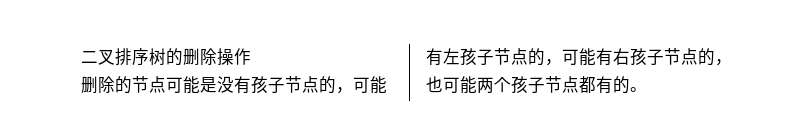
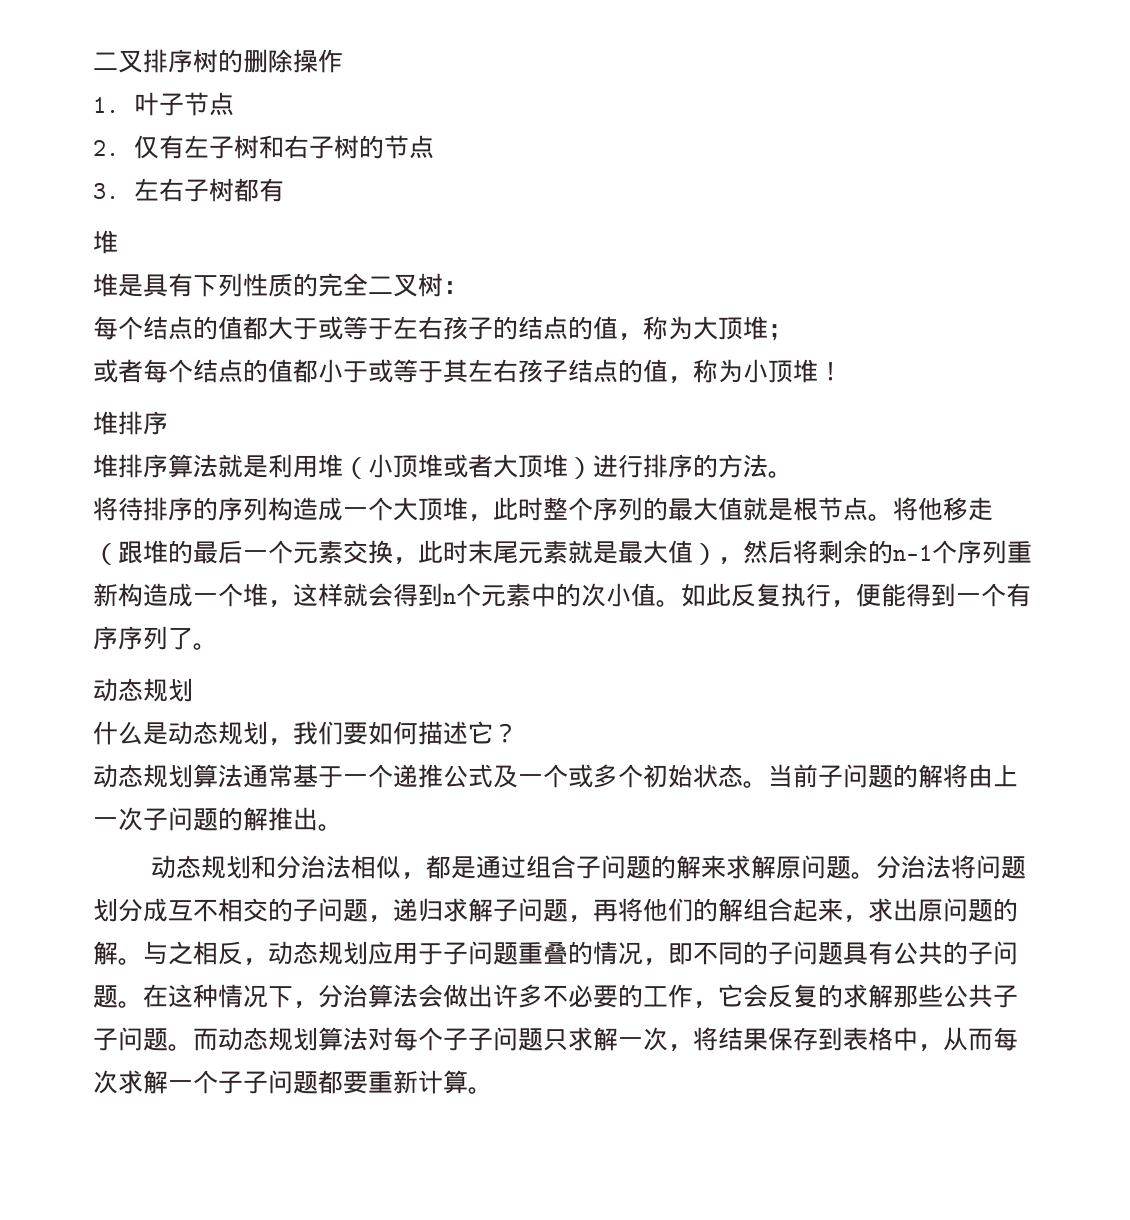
- 删除的节点可能是没有孩子节点的，可能有左孩子节点的，可能有右孩子节点的，也可能两个孩子节点都有的。
+ 1.叶子节点
+ 2.仅有左子树和右子树的节点
+ 3.左右子树都有
+ 堆
+ 堆是具有下列性质的完全二叉树：
+ 每个结点的值都大于或等于左右孩子的结点的值，称为大顶堆；
+ 或者每个结点的值都小于或等于其左右孩子结点的值，称为小顶堆！
+ 堆排序
+ 堆排序算法就是利用堆（小顶堆或者大顶堆）进行排序的方法。
+ 将待排序的序列构造成一个大顶堆，此时整个序列的最大值就是根节点。将他移走（跟堆的最后一个元素交换，此时末尾元素就是最大值），然后将剩余的n-1个序列重新构造成一个堆，这样就会得到n个元素中的次小值。如此反复执行，便能得到一个有序序列了。
+ 动态规划
+ 什么是动态规划，我们要如何描述它？
+ 动态规划算法通常基于一个递推公式及一个或多个初始状态。当前子问题的解将由上一次子问题的解推出。
+ 动态规划和分治法相似，都是通过组合子问题的解来求解原问题。分治法将问题划分成互不相交的子问题，递归求解子问题，再将他们的解组合起来，求出原问题的解。与之相反，动态规划应用于子问题重叠的情况，即不同的子问题具有公共的子问题。在这种情况下，分治算法会做出许多不必要的工作，它会反复的求解那些公共子子问题。而动态规划算法对每个子子问题只求解一次，将结果保存到表格中，从而每次求解一个子子问题都要重新计算。

